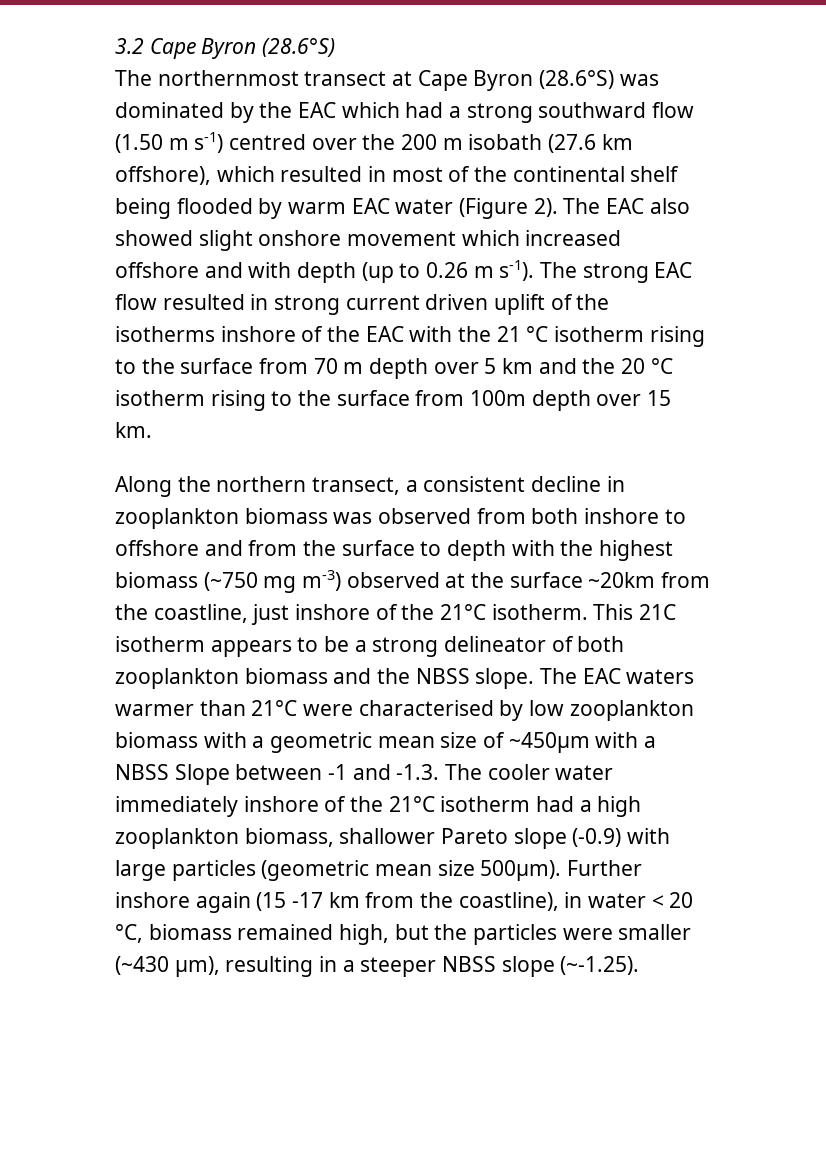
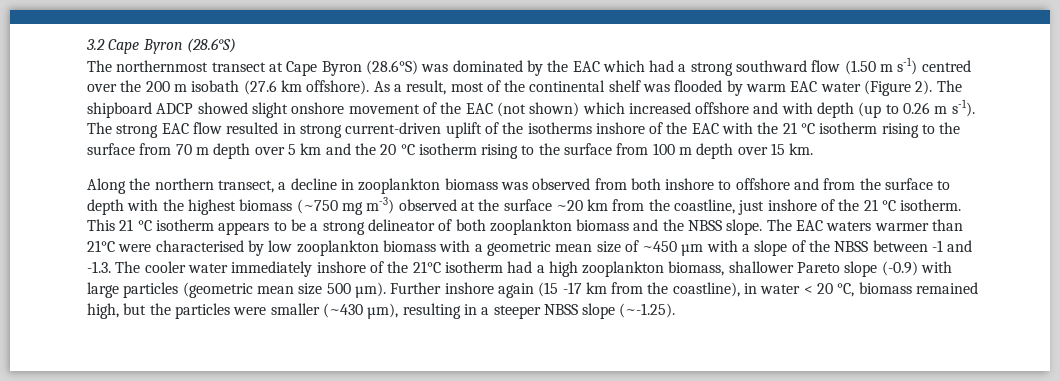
- The northernmost transect at Cape Byron (28.6°S) was dominated by the EAC which had a strong southward flow (1.50 m s-1) centred over the 200 m isobath (27.6 km offshore), which resulted in most of the continental shelf being flooded by warm EAC water (Figure 2).
+ The northernmost transect at Cape Byron (28.6°S) was dominated by the EAC which had a strong southward flow (1.50 m s-1) centred over the 200 m isobath (27.6 km offshore). As a result, most of the continental shelf was flooded by warm EAC water (Figure 2).
- The EAC also showed slight onshore movement which increased offshore and with depth (up to 0.26 m s-1).
+ The shipboard ADCP showed slight onshore movement of the EAC (not shown) which increased offshore and with depth (up to 0.26 m s-1).
- The strong EAC flow resulted in strong current driven uplift of the isotherms inshore of the EAC with the 21 °C isotherm rising to the surface from 70 m depth over 5 km and the 20 °C isotherm rising to the surface from 100m depth over 15 km.
+ The strong EAC flow resulted in strong current-driven uplift of the isotherms inshore of the EAC with the 21 °C isotherm rising to the surface from 70 m depth over 5 km and the 20 °C isotherm rising to the surface from 100 m depth over 15 km.
- Along the northern transect, a consistent decline in zooplankton biomass was observed from both inshore to offshore and from the surface to depth with the highest biomass (~750 mg m-3) observed at the surface ~20km from the coastline, just inshore of the 21°C isotherm. This 21C isotherm appears to be a strong delineator of both zooplankton biomass and the NBSS slope.
+ Along the northern transect, a decline in zooplankton biomass was observed from both inshore to offshore and from the surface to depth with the highest biomass (~750 mg m-3) observed at the surface ~20 km from the coastline, just inshore of the 21 °C isotherm. This 21 °C isotherm appears to be a strong delineator of both zooplankton biomass and the NBSS slope.
- The EAC waters warmer than 21°C were characterised by low zooplankton biomass with a geometric mean size of ~450µm with a NBSS Slope between -1 and -1.3. The cooler water immediately inshore of the 21°C isotherm had a high zooplankton biomass, shallower Pareto slope (-0.9) with large particles (geometric mean size 500µm).
+ The EAC waters warmer than 21°C were characterised by low zooplankton biomass with a geometric mean size of ~450 µm with a slope of the NBSS between -1 and -1.3. The cooler water immediately inshore of the 21°C isotherm had a high zooplankton biomass, shallower Pareto slope (-0.9) with large particles (geometric mean size 500 µm).

